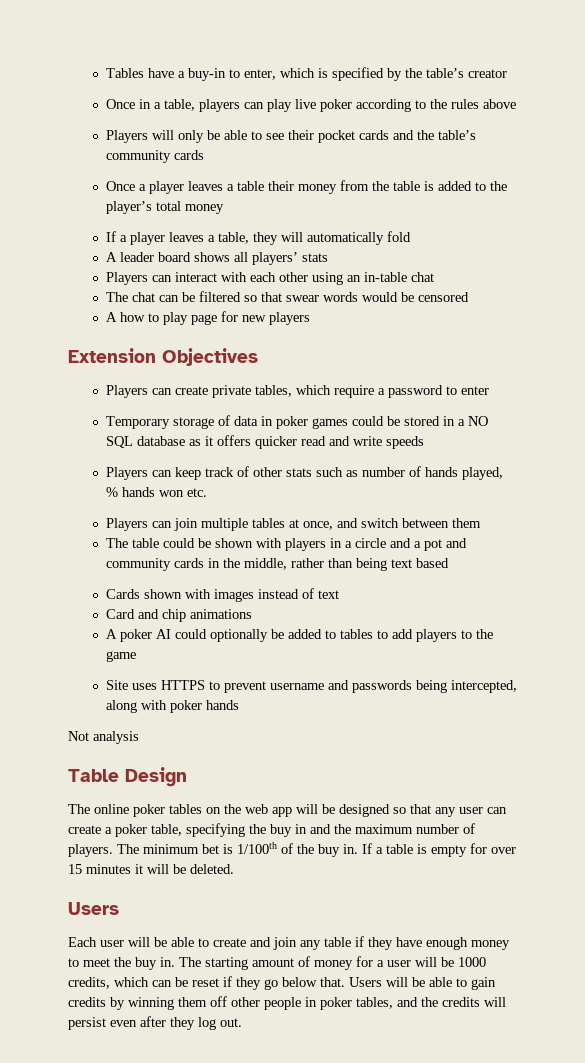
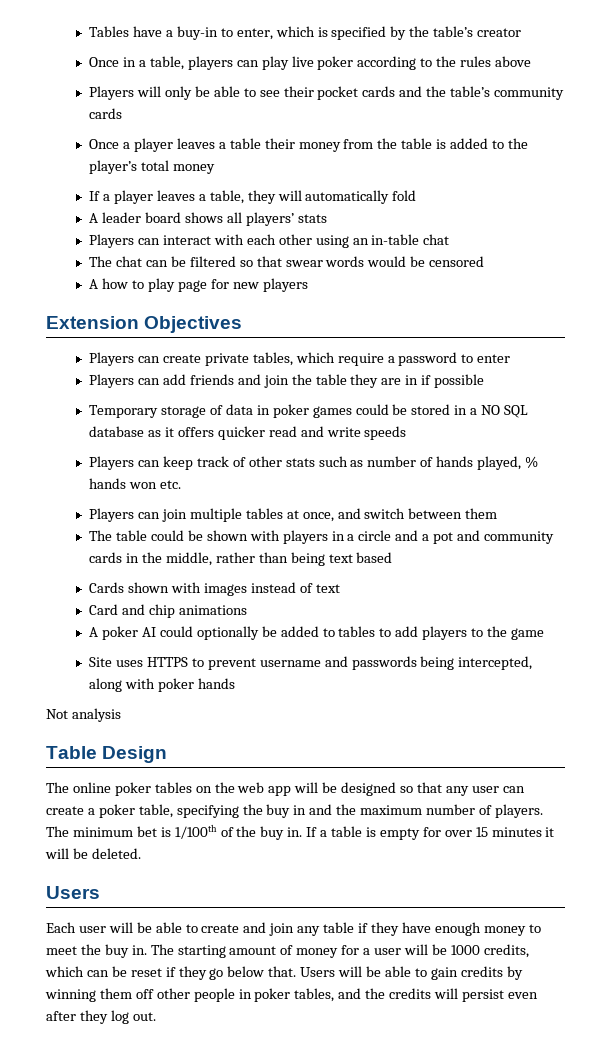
+ Players can add friends and join the table they are in if possible

